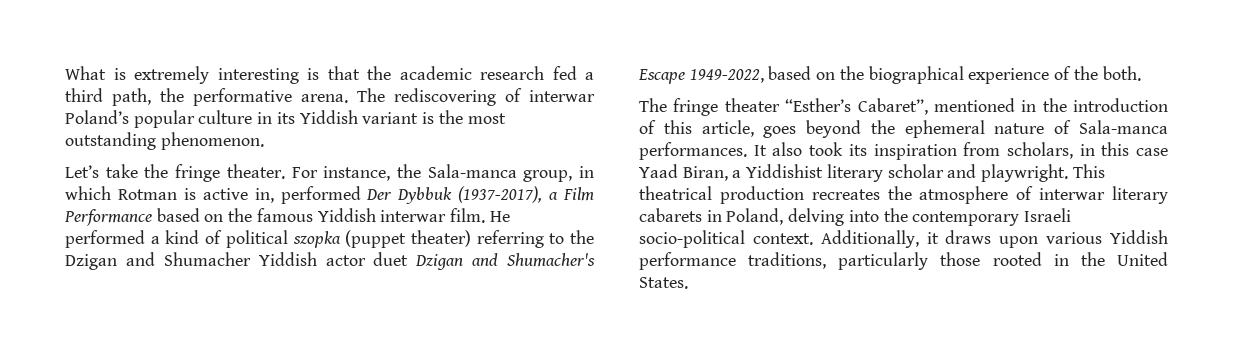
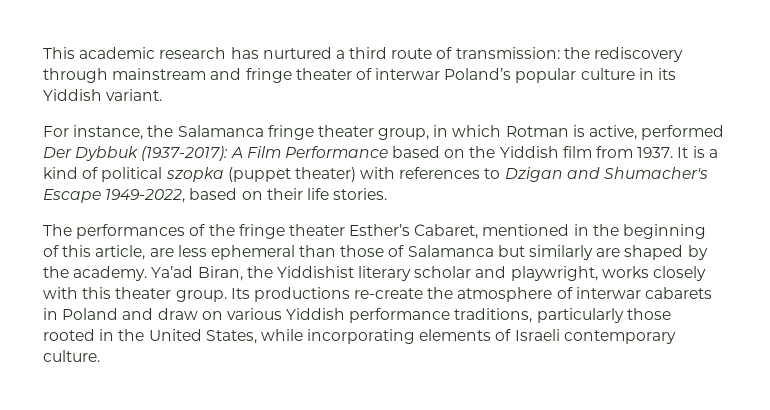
- What is extremely interesting is that the academic research fed a third path, the performative arena. The rediscovering of interwar Poland’s popular culture in its Yiddish variant is the most outstanding phenomenon.
- Let’s take the fringe theater. For instance, the Sala-manca group, in which Rotman is active in, performed Der Dybbuk (1937-2017), a Film Performance based on the famous Yiddish interwar film. He performed a kind of political szopka (puppet theater) referring to the Dzigan and Shumacher Yiddish actor duet Dzigan and Shumacher's Escape 1949-2022, based on the biographical experience of the both.
- The fringe theater “Esther’s Cabaret”, mentioned in the introduction of this article, goes beyond the ephemeral nature of Sala-manca performances. It also took its inspiration from scholars, in this case Yaad Biran, a Yiddishist literary scholar and playwright. This theatrical production recreates the atmosphere of interwar literary cabarets in Poland, delving into the contemporary Israeli socio-political context. Additionally, it draws upon various Yiddish performance traditions, particularly those rooted in the United States.
+ This academic research has nurtured a third route of transmission: the rediscovery through mainstream and fringe theater of interwar Poland’s popular culture in its Yiddish variant.
+ For instance, the Salamanca fringe theater group, in which Rotman is active, performed Der Dybbuk (1937-2017): A Film Performance based on the Yiddish film from 1937. It is a kind of political szopka (puppet theater) with references to Dzigan and Shumacher's Escape 1949-2022, based on their life stories.
+ The performances of the fringe theater Esther’s Cabaret, mentioned in the beginning of this article, are less ephemeral than those of Salamanca but similarly are shaped by the academy. Ya’ad Biran, the Yiddishist literary scholar and playwright, works closely with this theater group. Its productions re-create the atmosphere of interwar cabarets in Poland and draw on various Yiddish performance traditions, particularly those rooted in the United States, while incorporating elements of Israeli contemporary culture.

